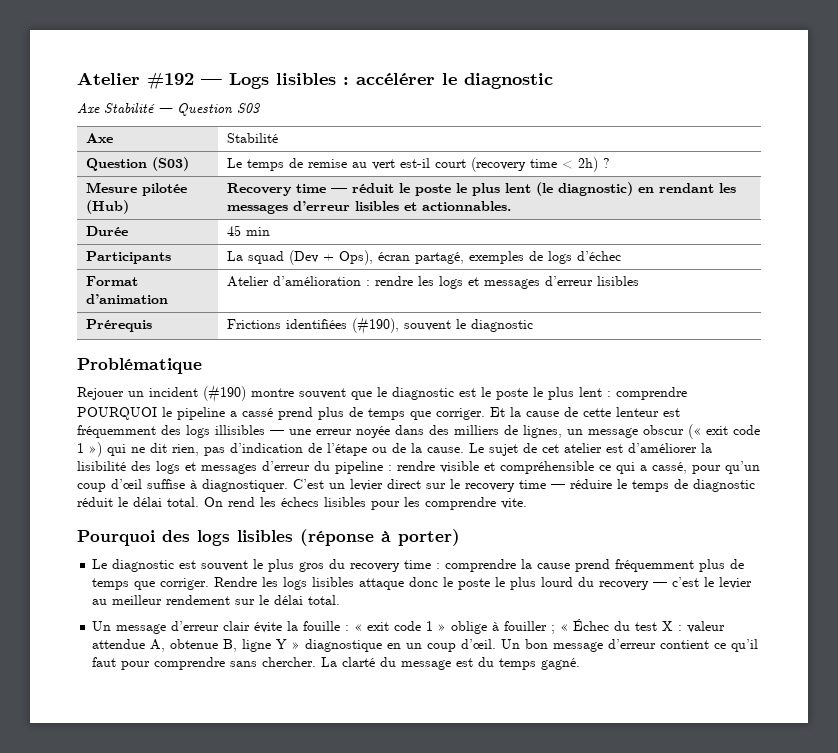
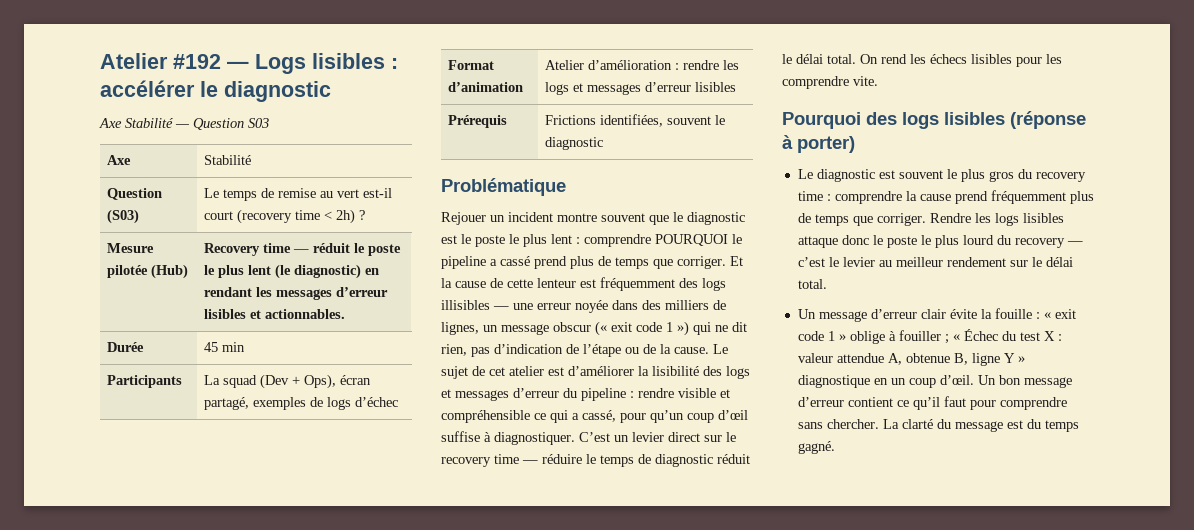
- Prérequis | Frictions identifiées (#190), souvent le diagnostic
+ Prérequis | Frictions identifiées, souvent le diagnostic
- Rejouer un incident (#190) montre souvent que le diagnostic est le poste le plus lent : comprendre POURQUOI le pipeline a cassé prend plus de temps que corriger.
+ Rejouer un incident montre souvent que le diagnostic est le poste le plus lent : comprendre POURQUOI le pipeline a cassé prend plus de temps que corriger.

